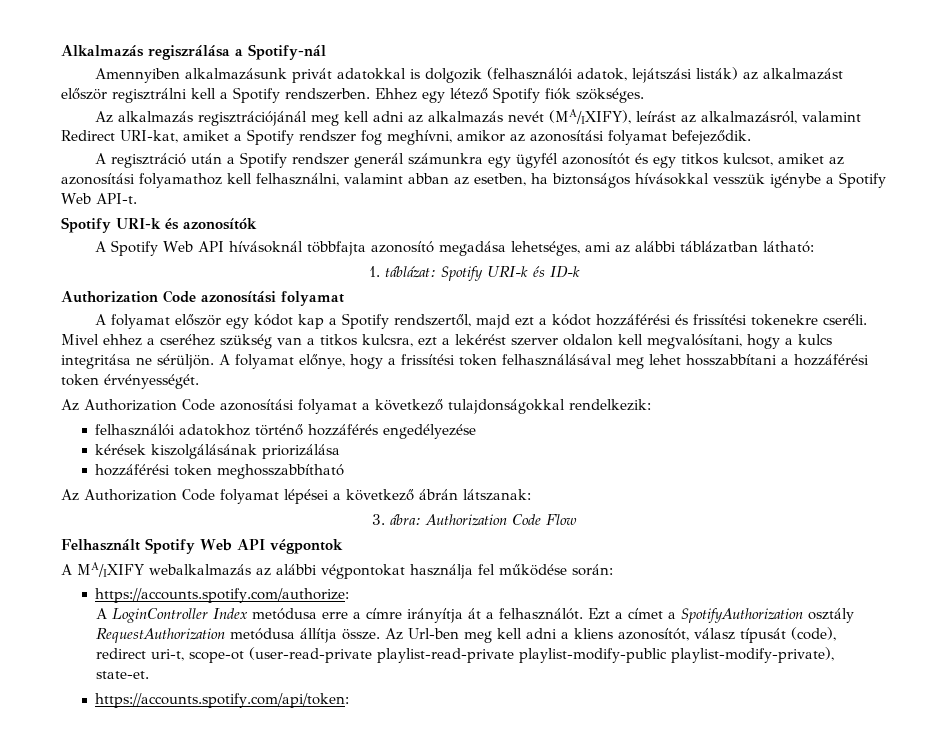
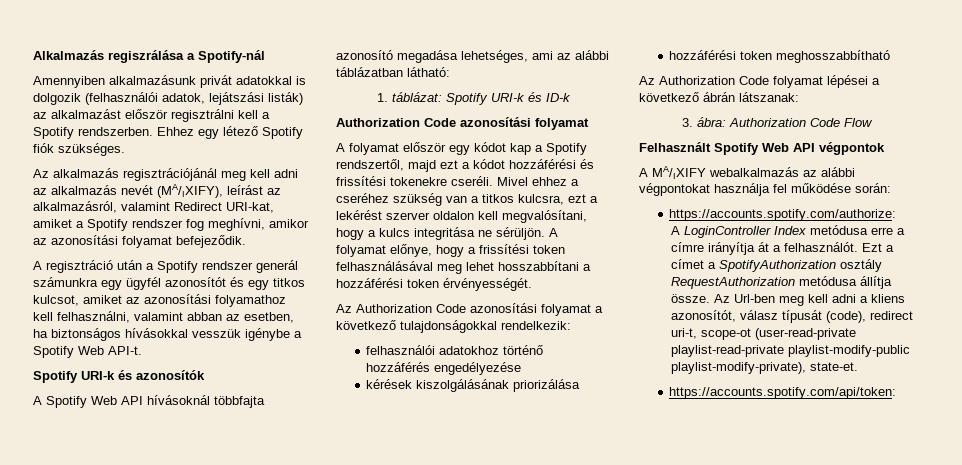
- Ehhez egy létező Spotify fiók szökséges.
+ Ehhez egy létező Spotify fiók szükséges.

